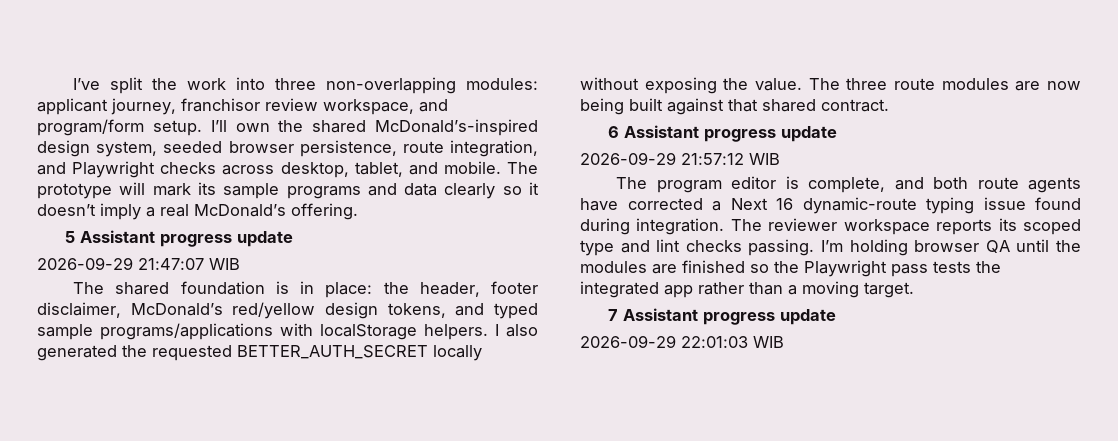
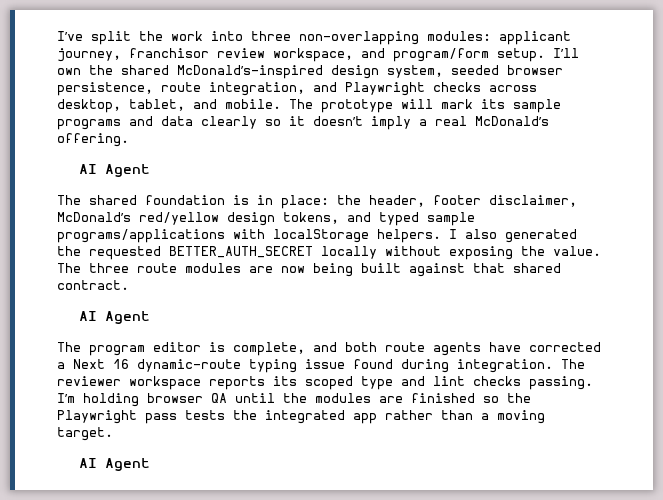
  The prototype will mark its sample programs and data clearly so it doesn’t imply a real McDonald’s offering.
- 5 Assistant progress update
- 2026-09-29 21:47:07 WIB
+ AI Agent
  The three route modules are now being built against that shared contract.
- 6 Assistant progress update
- 2026-09-29 21:57:12 WIB
+ AI Agent
  I’m holding browser QA until the modules are finished so the Playwright pass tests the integrated app rather than a moving target.
- 7 Assistant progress update
- 2026-09-29 22:01:03 WIB
+ AI Agent

